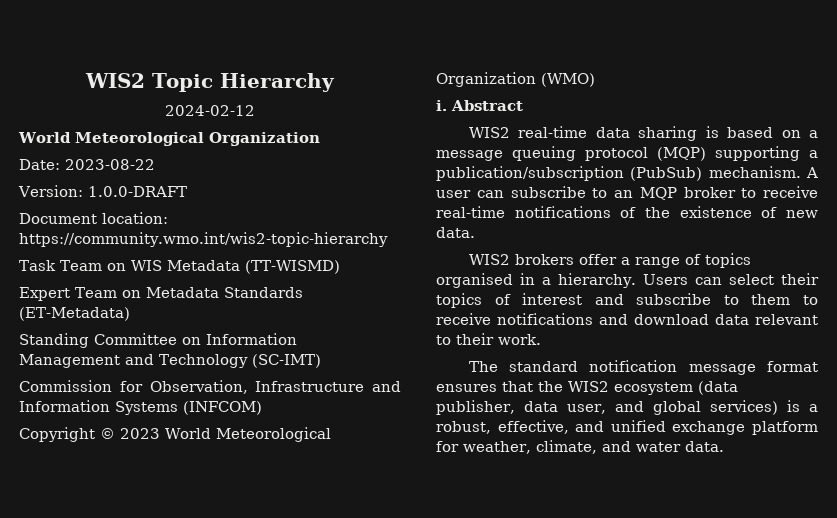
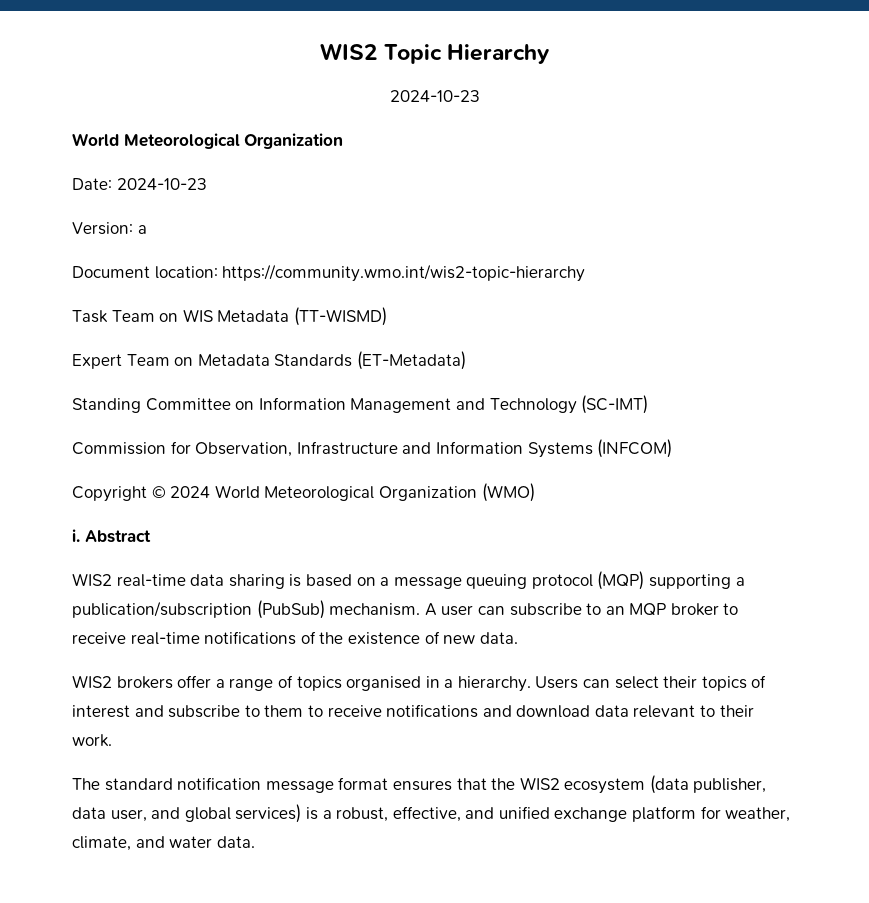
  WIS2 Topic Hierarchy
- 2024-02-12
+ 2024-10-23
- Date: 2023-08-22
+ Date: 2024-10-23
- Version: 1.0.0-DRAFT
+ Version: a
- Copyright © 2023 World Meteorological Organization (WMO)
+ Copyright © 2024 World Meteorological Organization (WMO)

